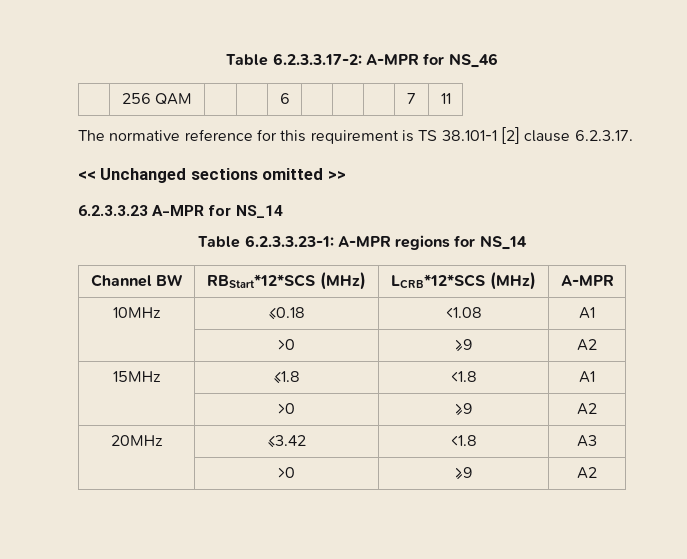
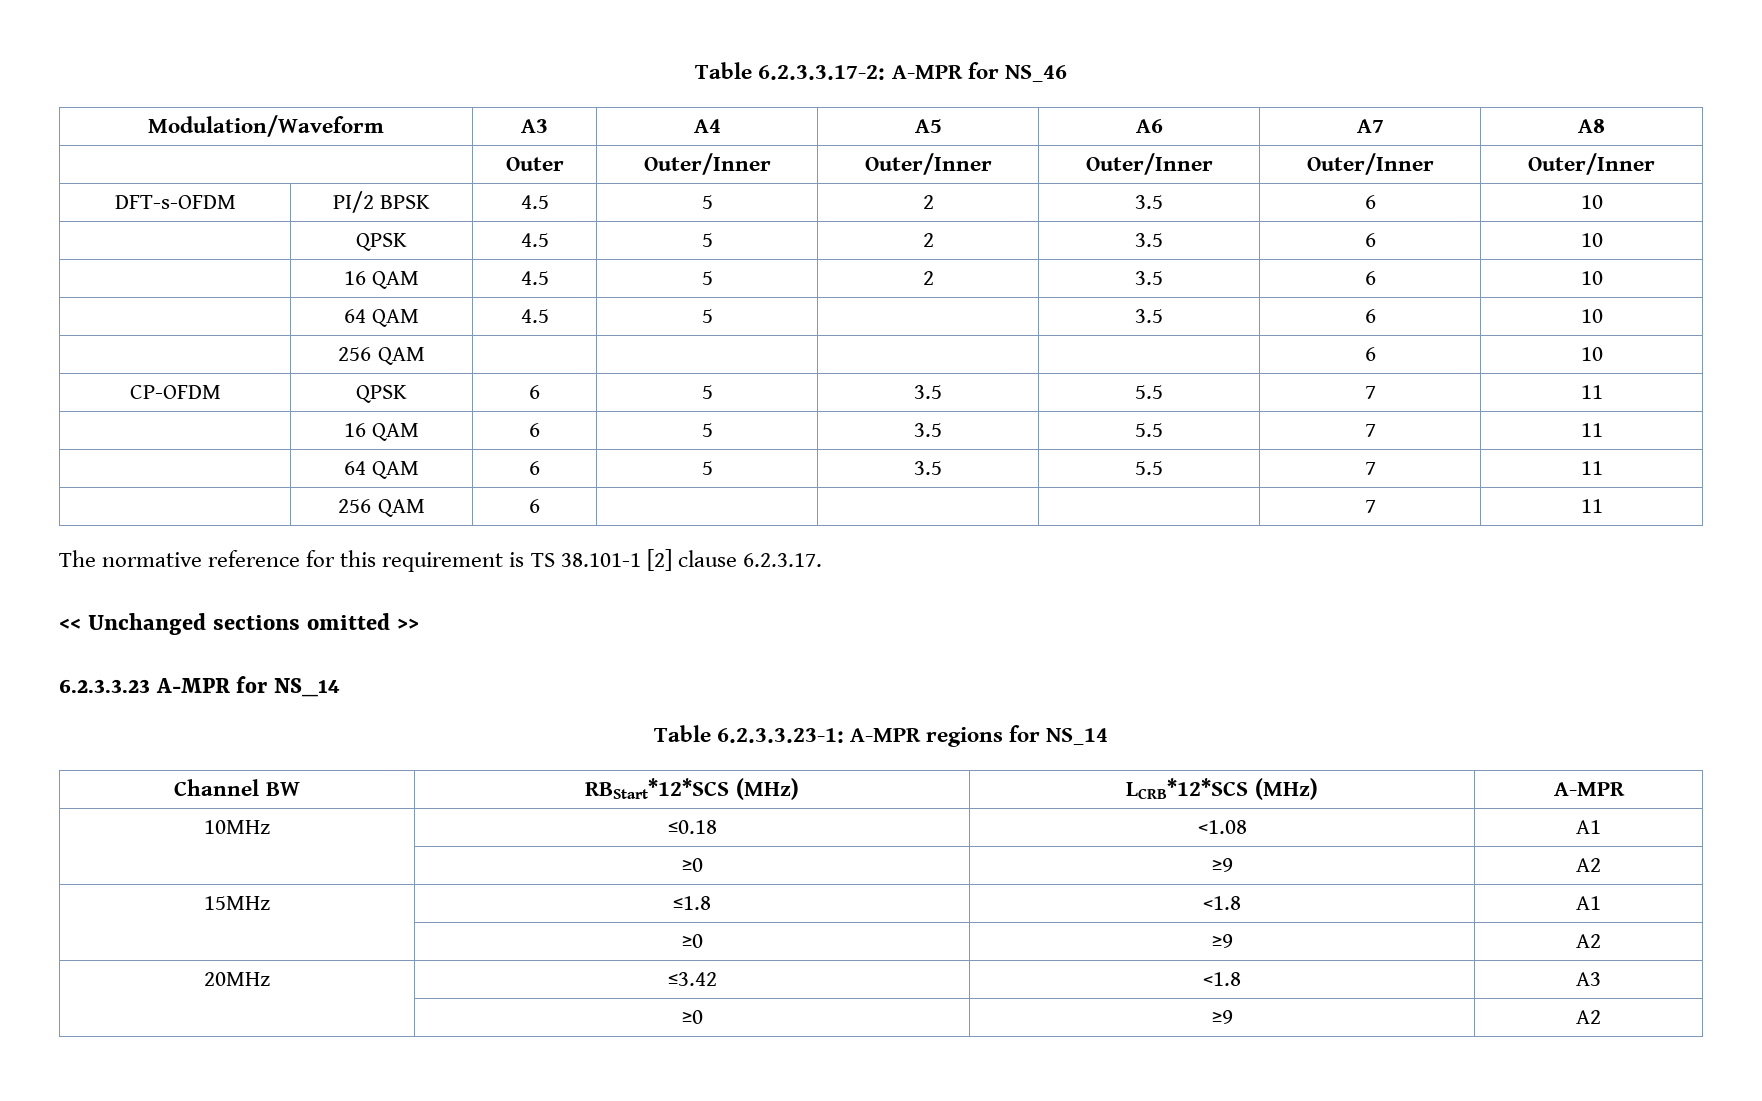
- | 256 QAM | | | 6 | | | | 7 | 11
+ Modulation/Waveform | A3 | A4 | A5 | A6 | A7 | A8
+ | Outer | Outer/Inner | Outer/Inner | Outer/Inner | Outer/Inner | Outer/Inner
+ DFT-s-OFDM | PI/2 BPSK | 4.5 | 5 | 2 | 3.5 | 6 | 10
+ | QPSK | 4.5 | 5 | 2 | 3.5 | 6 | 10
+ | 16 QAM | 4.5 | 5 | 2 | 3.5 | 6 | 10
+ | 64 QAM | 4.5 | 5 | | 3.5 | 6 | 10
+ | 256 QAM | | | | | 6 | 10
+ CP-OFDM | QPSK | 6 | 5 | 3.5 | 5.5 | 7 | 11
+ | 16 QAM | 6 | 5 | 3.5 | 5.5 | 7 | 11
+ | 64 QAM | 6 | 5 | 3.5 | 5.5 | 7 | 11
+ | 256 QAM | 6 | | | | 7 | 11
  10MHz | ≤0.18 | <1.08 | A1
- | >0 | ≥9 | A2
+ | ≥0 | ≥9 | A2
  15MHz | ≤1.8 | <1.8 | A1
- | >0 | ≥9 | A2
+ | ≥0 | ≥9 | A2
  20MHz | ≤3.42 | <1.8 | A3
- | >0 | ≥9 | A2
+ | ≥0 | ≥9 | A2

